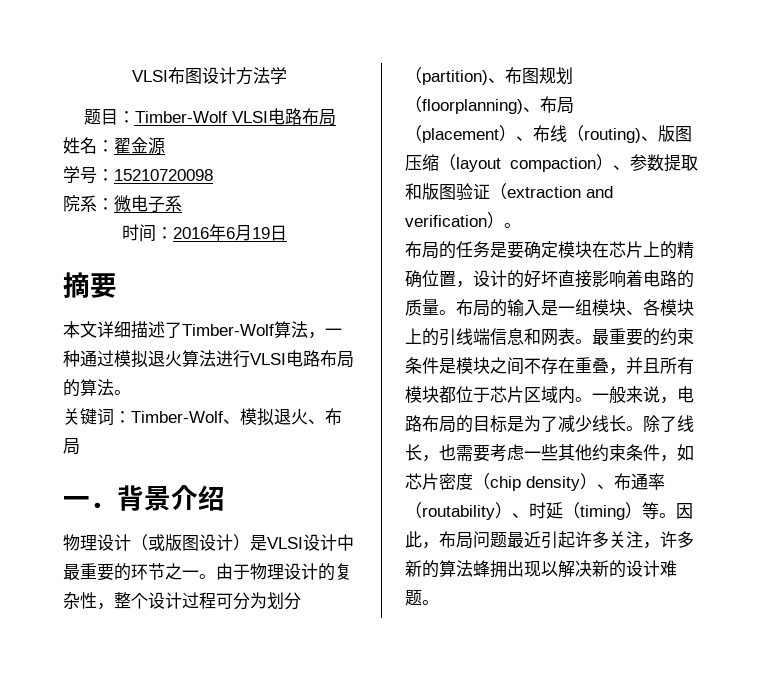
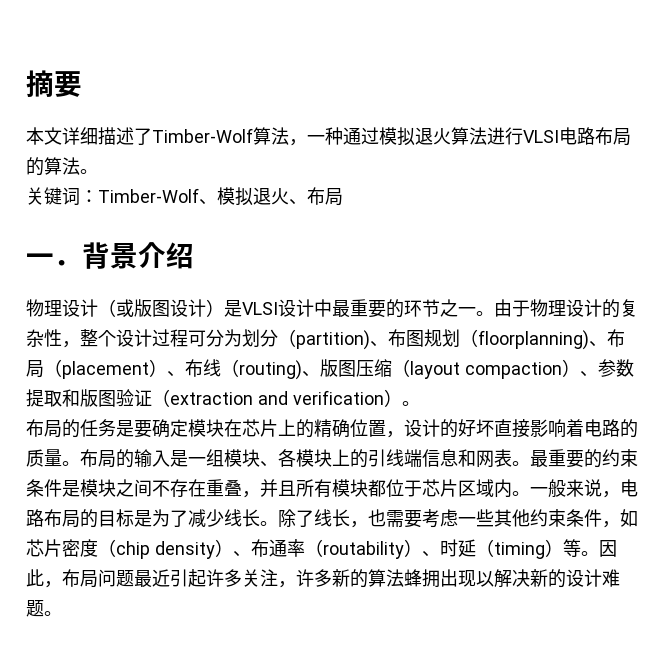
- VLSI布图设计方法学
- 题目：Timber-Wolf VLSI电路布局
- 姓名：翟金源
- 学号：15210720098
- 院系：微电子系
- 时间：2016年6月19日

